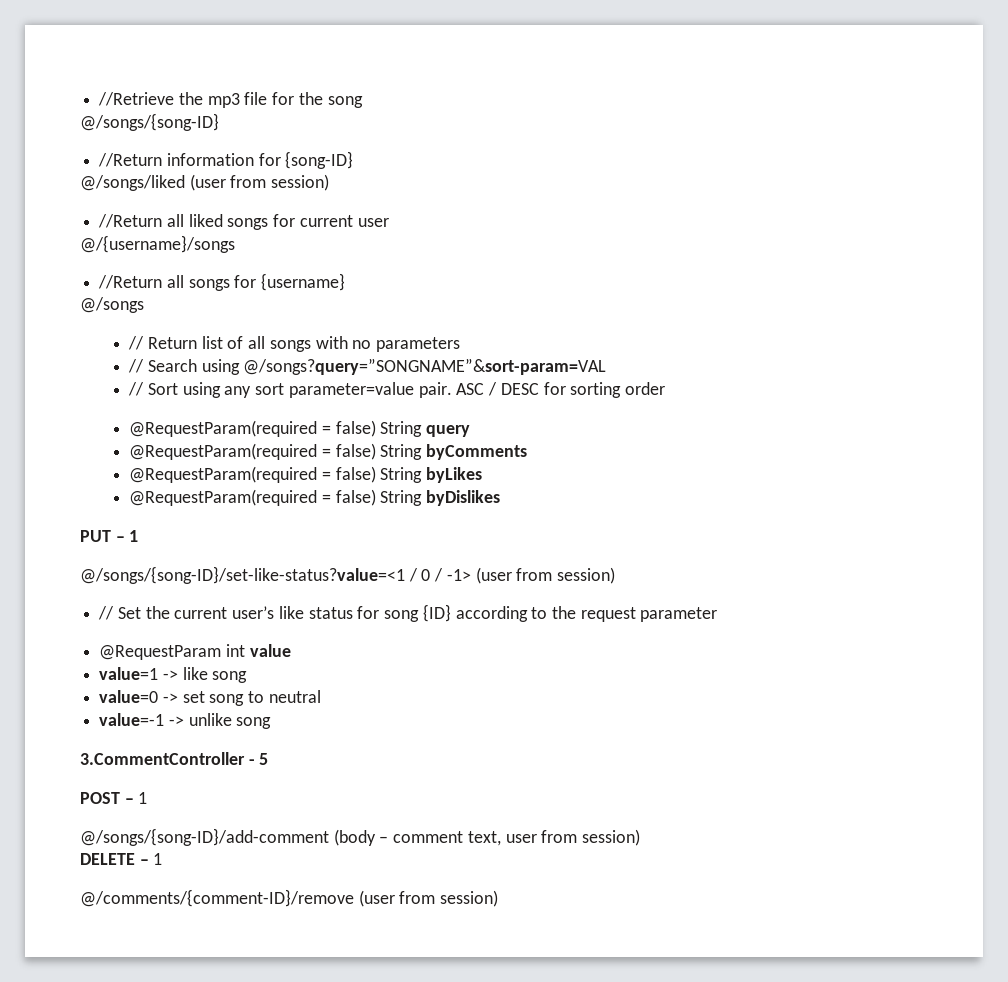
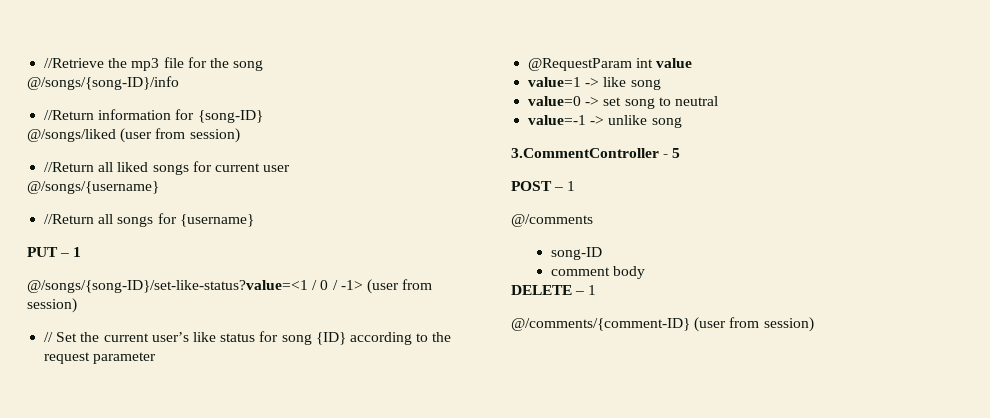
- @/songs/{song-ID}
+ @/songs/{song-ID}/info
- @/{username}/songs
+ @/songs/{username}
- @/songs
- // Return list of all songs with no parameters
- // Search using @/songs?query=”SONGNAME”&sort-param=VAL
- // Sort using any sort parameter=value pair. ASC / DESC for sorting order
- @RequestParam(required = false) String query
- @RequestParam(required = false) String byComments
- @RequestParam(required = false) String byLikes
- @RequestParam(required = false) String byDislikes
- @/songs/{song-ID}/add-comment (body – comment text, user from session)
+ @/comments
+ song-ID
+ comment body
- @/comments/{comment-ID}/remove (user from session)
+ @/comments/{comment-ID} (user from session)

